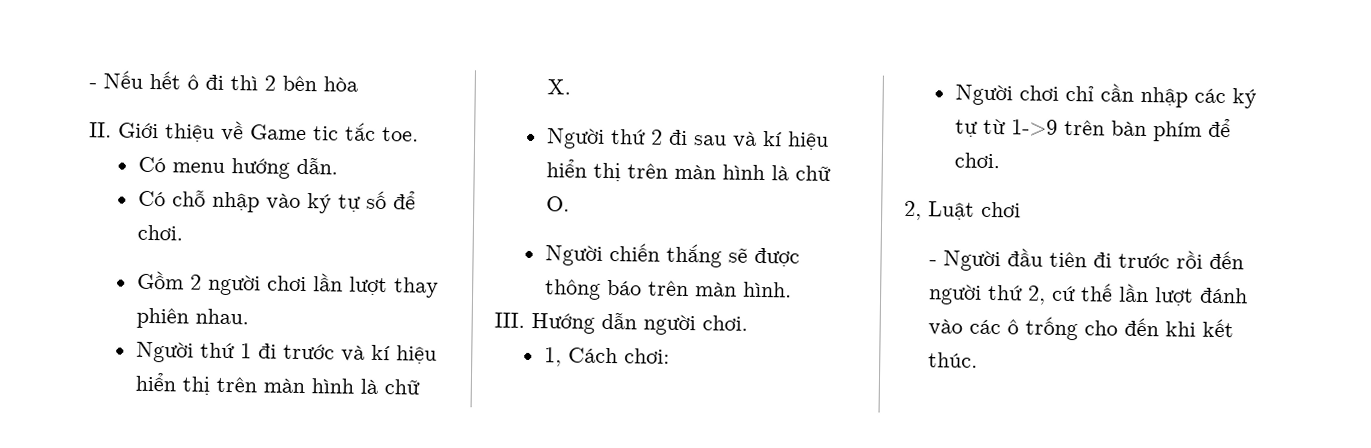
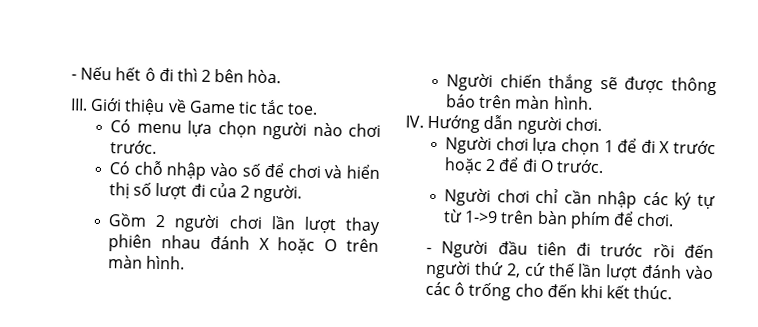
- - Nếu hết ô đi thì 2 bên hòa
- II. Giới thiệu về Game tic tắc toe.
+ - Nếu hết ô đi thì 2 bên hòa.
+ III. Giới thiệu về Game tic tắc toe.
- Có menu hướng dẫn.
- Có chỗ nhập vào ký tự số để chơi.
+ Có menu lựa chọn người nào chơi trước.
+ Có chỗ nhập vào số để chơi và hiển thị số lượt đi của 2 người.
- Gồm 2 người chơi lần lượt thay phiên nhau.
- Người thứ 1 đi trước và kí hiệu hiển thị trên màn hình là chữ X.
- Người thứ 2 đi sau và kí hiệu hiển thị trên màn hình là chữ O.
+ Gồm 2 người chơi lần lượt thay phiên nhau đánh X hoặc O trên màn hình.
- III. Hướng dẫn người chơi.
+ IV. Hướng dẫn người chơi.
- 1, Cách chơi:
+ Người chơi lựa chọn 1 để đi X trước hoặc 2 để đi O trước.
- 2, Luật chơi

